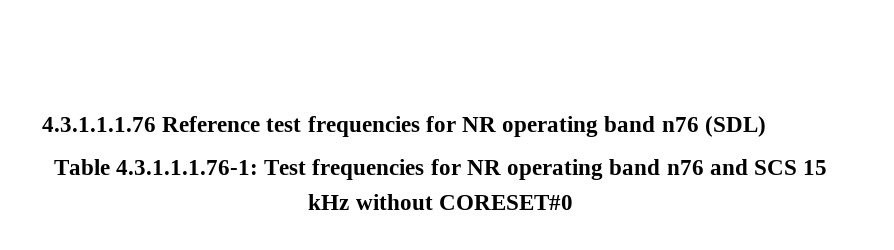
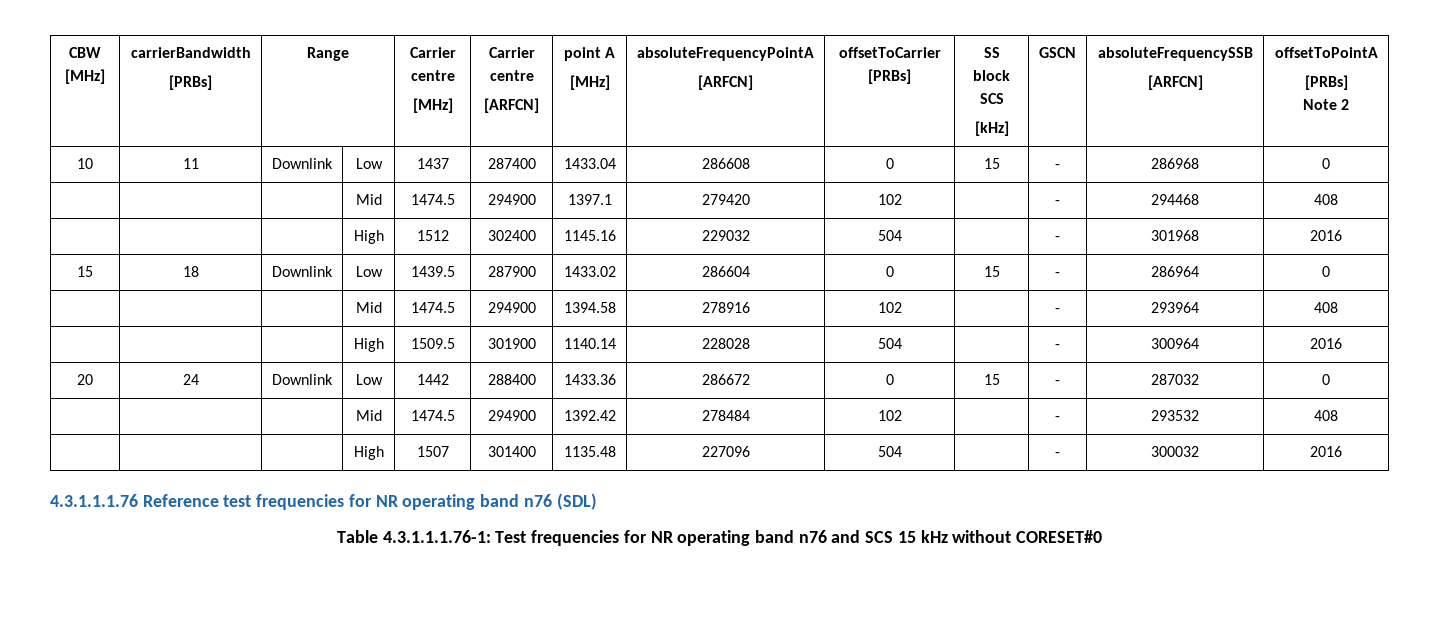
+ CBW [MHz] | carrierBandwidth
+ [PRBs] | Range | Carrier centre
+ [MHz] | Carrier centre
+ [ARFCN] | point A
+ [MHz] | absoluteFrequencyPointA
+ [ARFCN] | offsetToCarrier [PRBs] | SS block SCS
+ [kHz] | GSCN | absoluteFrequencySSB
+ [ARFCN] | offsetToPointA
+ [PRBs]
+ Note 2
+ 10 | 11 | Downlink | Low | 1437 | 287400 | 1433.04 | 286608 | 0 | 15 | - | 286968 | 0
+ | | | Mid | 1474.5 | 294900 | 1397.1 | 279420 | 102 | | - | 294468 | 408
+ | | | High | 1512 | 302400 | 1145.16 | 229032 | 504 | | - | 301968 | 2016
+ 15 | 18 | Downlink | Low | 1439.5 | 287900 | 1433.02 | 286604 | 0 | 15 | - | 286964 | 0
+ | | | Mid | 1474.5 | 294900 | 1394.58 | 278916 | 102 | | - | 293964 | 408
+ | | | High | 1509.5 | 301900 | 1140.14 | 228028 | 504 | | - | 300964 | 2016
+ 20 | 24 | Downlink | Low | 1442 | 288400 | 1433.36 | 286672 | 0 | 15 | - | 287032 | 0
+ | | | Mid | 1474.5 | 294900 | 1392.42 | 278484 | 102 | | - | 293532 | 408
+ | | | High | 1507 | 301400 | 1135.48 | 227096 | 504 | | - | 300032 | 2016

